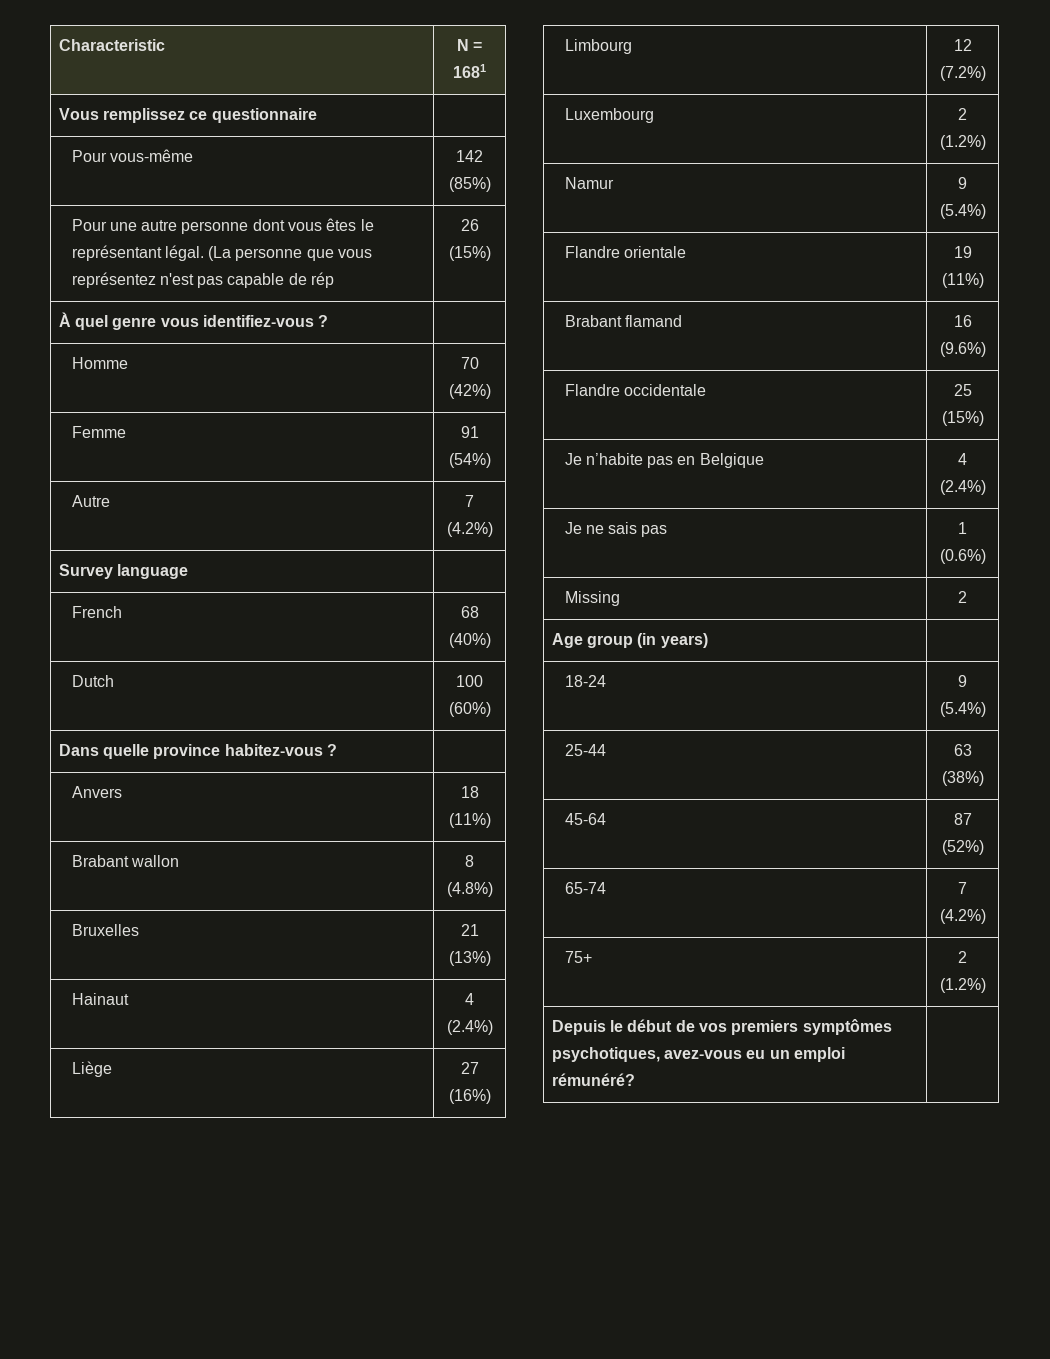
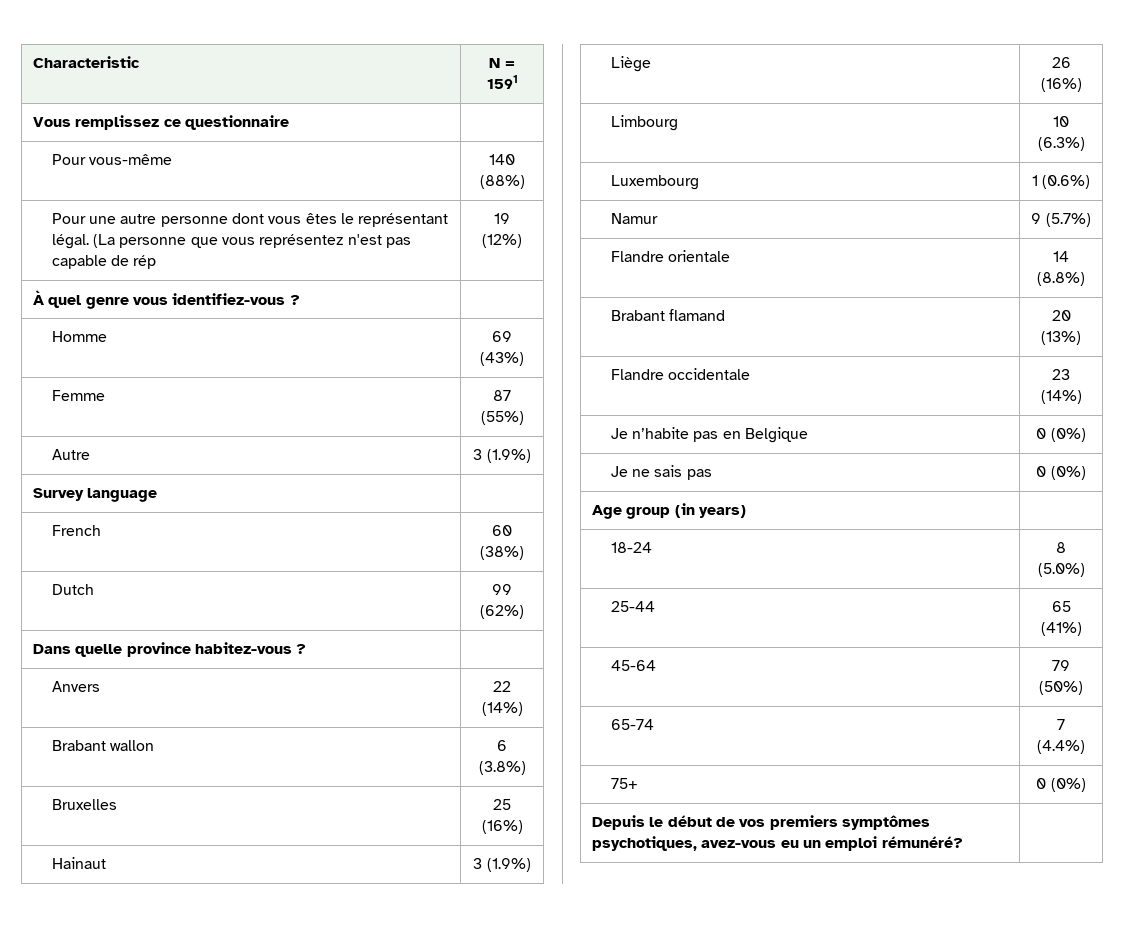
- Characteristic | N = 1681
+ Characteristic | N = 1591
- Pour vous-même | 142 (85%)
+ Pour vous-même | 140 (88%)
- Pour une autre personne dont vous êtes le représentant légal. (La personne que vous représentez n'est pas capable de rép | 26 (15%)
+ Pour une autre personne dont vous êtes le représentant légal. (La personne que vous représentez n'est pas capable de rép | 19 (12%)
- Homme | 70 (42%)
+ Homme | 69 (43%)
- Femme | 91 (54%)
+ Femme | 87 (55%)
- Autre | 7 (4.2%)
+ Autre | 3 (1.9%)
- French | 68 (40%)
+ French | 60 (38%)
- Dutch | 100 (60%)
+ Dutch | 99 (62%)
- Anvers | 18 (11%)
+ Anvers | 22 (14%)
- Brabant wallon | 8 (4.8%)
+ Brabant wallon | 6 (3.8%)
- Bruxelles | 21 (13%)
+ Bruxelles | 25 (16%)
- Hainaut | 4 (2.4%)
+ Hainaut | 3 (1.9%)
- Liège | 27 (16%)
+ Liège | 26 (16%)
- Limbourg | 12 (7.2%)
+ Limbourg | 10 (6.3%)
- Luxembourg | 2 (1.2%)
+ Luxembourg | 1 (0.6%)
- Namur | 9 (5.4%)
+ Namur | 9 (5.7%)
- Flandre orientale | 19 (11%)
+ Flandre orientale | 14 (8.8%)
- Brabant flamand | 16 (9.6%)
+ Brabant flamand | 20 (13%)
- Flandre occidentale | 25 (15%)
+ Flandre occidentale | 23 (14%)
- Je n’habite pas en Belgique | 4 (2.4%)
+ Je n’habite pas en Belgique | 0 (0%)
- Je ne sais pas | 1 (0.6%)
- Missing | 2
+ Je ne sais pas | 0 (0%)
- 18-24 | 9 (5.4%)
+ 18-24 | 8 (5.0%)
- 25-44 | 63 (38%)
+ 25-44 | 65 (41%)
- 45-64 | 87 (52%)
+ 45-64 | 79 (50%)
- 65-74 | 7 (4.2%)
+ 65-74 | 7 (4.4%)
- 75+ | 2 (1.2%)
+ 75+ | 0 (0%)

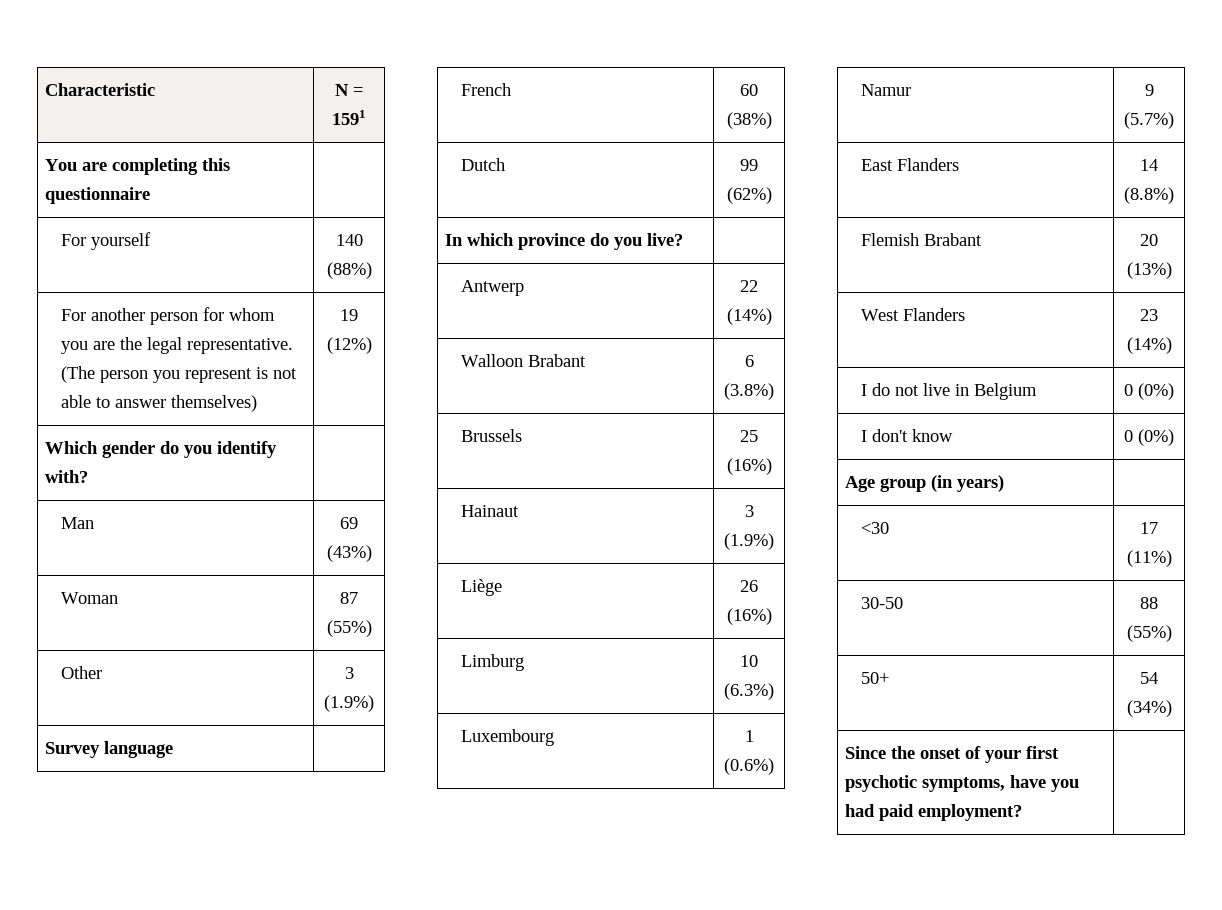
- Vous remplissez ce questionnaire |
+ You are completing this questionnaire |
- Pour vous-même | 140 (88%)
+ For yourself | 140 (88%)
- Pour une autre personne dont vous êtes le représentant légal. (La personne que vous représentez n'est pas capable de rép | 19 (12%)
- À quel genre vous identifiez-vous ? |
- Homme | 69 (43%)
+ For another person for whom you are the legal representative. (The person you represent is not able to answer themselves) | 19 (12%)
+ Which gender do you identify with? |
+ Man | 69 (43%)
- Femme | 87 (55%)
+ Woman | 87 (55%)
- Autre | 3 (1.9%)
+ Other | 3 (1.9%)
- Dans quelle province habitez-vous ? |
- Anvers | 22 (14%)
+ In which province do you live? |
+ Antwerp | 22 (14%)
- Brabant wallon | 6 (3.8%)
+ Walloon Brabant | 6 (3.8%)
- Bruxelles | 25 (16%)
+ Brussels | 25 (16%)
- Limbourg | 10 (6.3%)
+ Limburg | 10 (6.3%)
- Flandre orientale | 14 (8.8%)
+ East Flanders | 14 (8.8%)
- Brabant flamand | 20 (13%)
+ Flemish Brabant | 20 (13%)
- Flandre occidentale | 23 (14%)
+ West Flanders | 23 (14%)
- Je n’habite pas en Belgique | 0 (0%)
- Je ne sais pas | 0 (0%)
+ I do not live in Belgium | 0 (0%)
+ I don't know | 0 (0%)
- 18-24 | 8 (5.0%)
- 25-44 | 65 (41%)
- 45-64 | 79 (50%)
- 65-74 | 7 (4.4%)
- 75+ | 0 (0%)
- Depuis le début de vos premiers symptômes psychotiques, avez-vous eu un emploi rémunéré? |
+ <30 | 17 (11%)
+ 30-50 | 88 (55%)
+ 50+ | 54 (34%)
+ Since the onset of your first psychotic symptoms, have you had paid employment? |

